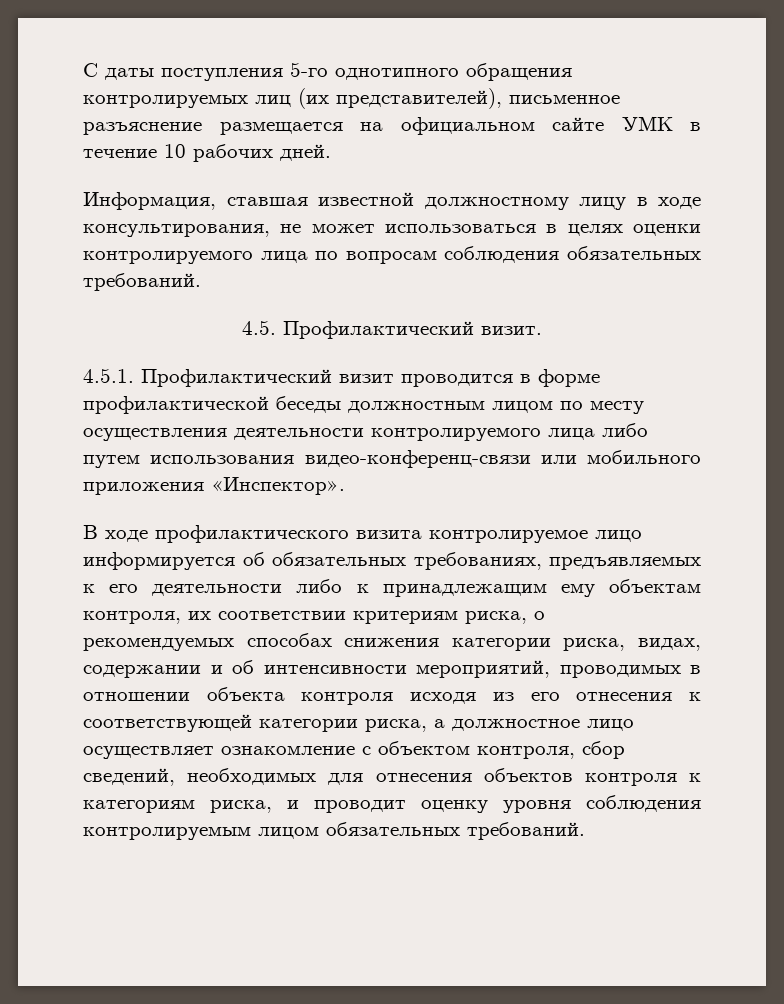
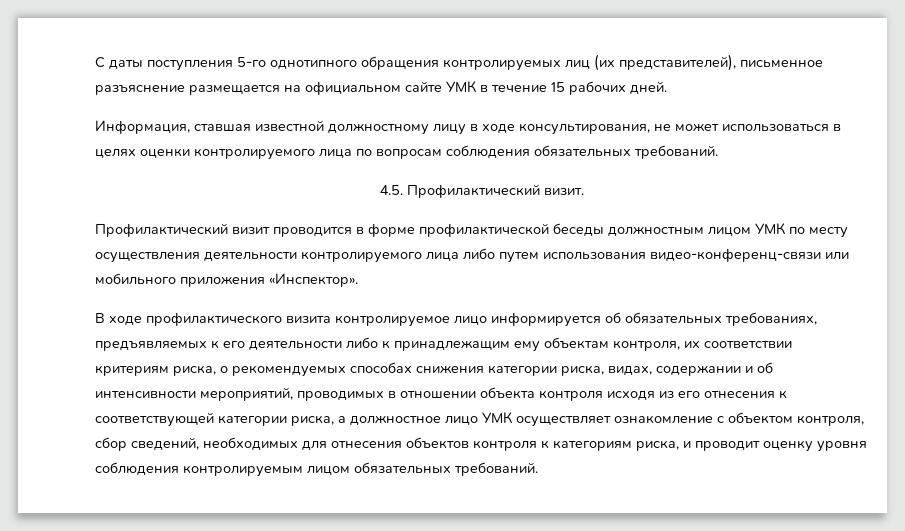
- С даты поступления 5-го однотипного обращения контролируемых лиц (их представителей), письменное разъяснение размещается на официальном сайте УМК в течение 10 рабочих дней.
+ С даты поступления 5-го однотипного обращения контролируемых лиц (их представителей), письменное разъяснение размещается на официальном сайте УМК в течение 15 рабочих дней.
- 4.5.1. Профилактический визит проводится в форме профилактической беседы должностным лицом по месту осуществления деятельности контролируемого лица либо путем использования видео-конференц-связи или мобильного приложения «Инспектор».
+ Профилактический визит проводится в форме профилактической беседы должностным лицом УМК по месту осуществления деятельности контролируемого лица либо путем использования видео-конференц-связи или мобильного приложения «Инспектор».
- В ходе профилактического визита контролируемое лицо информируется об обязательных требованиях, предъявляемых к его деятельности либо к принадлежащим ему объектам контроля, их соответствии критериям риска, о рекомендуемых способах снижения категории риска, видах, содержании и об интенсивности мероприятий, проводимых в отношении объекта контроля исходя из его отнесения к соответствующей категории риска, а должностное лицо осуществляет ознакомление с объектом контроля, сбор сведений, необходимых для отнесения объектов контроля к категориям риска, и проводит оценку уровня соблюдения контролируемым лицом обязательных требований.
+ В ходе профилактического визита контролируемое лицо информируется об обязательных требованиях, предъявляемых к его деятельности либо к принадлежащим ему объектам контроля, их соответствии критериям риска, о рекомендуемых способах снижения категории риска, видах, содержании и об интенсивности мероприятий, проводимых в отношении объекта контроля исходя из его отнесения к соответствующей категории риска, а должностное лицо УМК осуществляет ознакомление с объектом контроля, сбор сведений, необходимых для отнесения объектов контроля к категориям риска, и проводит оценку уровня соблюдения контролируемым лицом обязательных требований.

